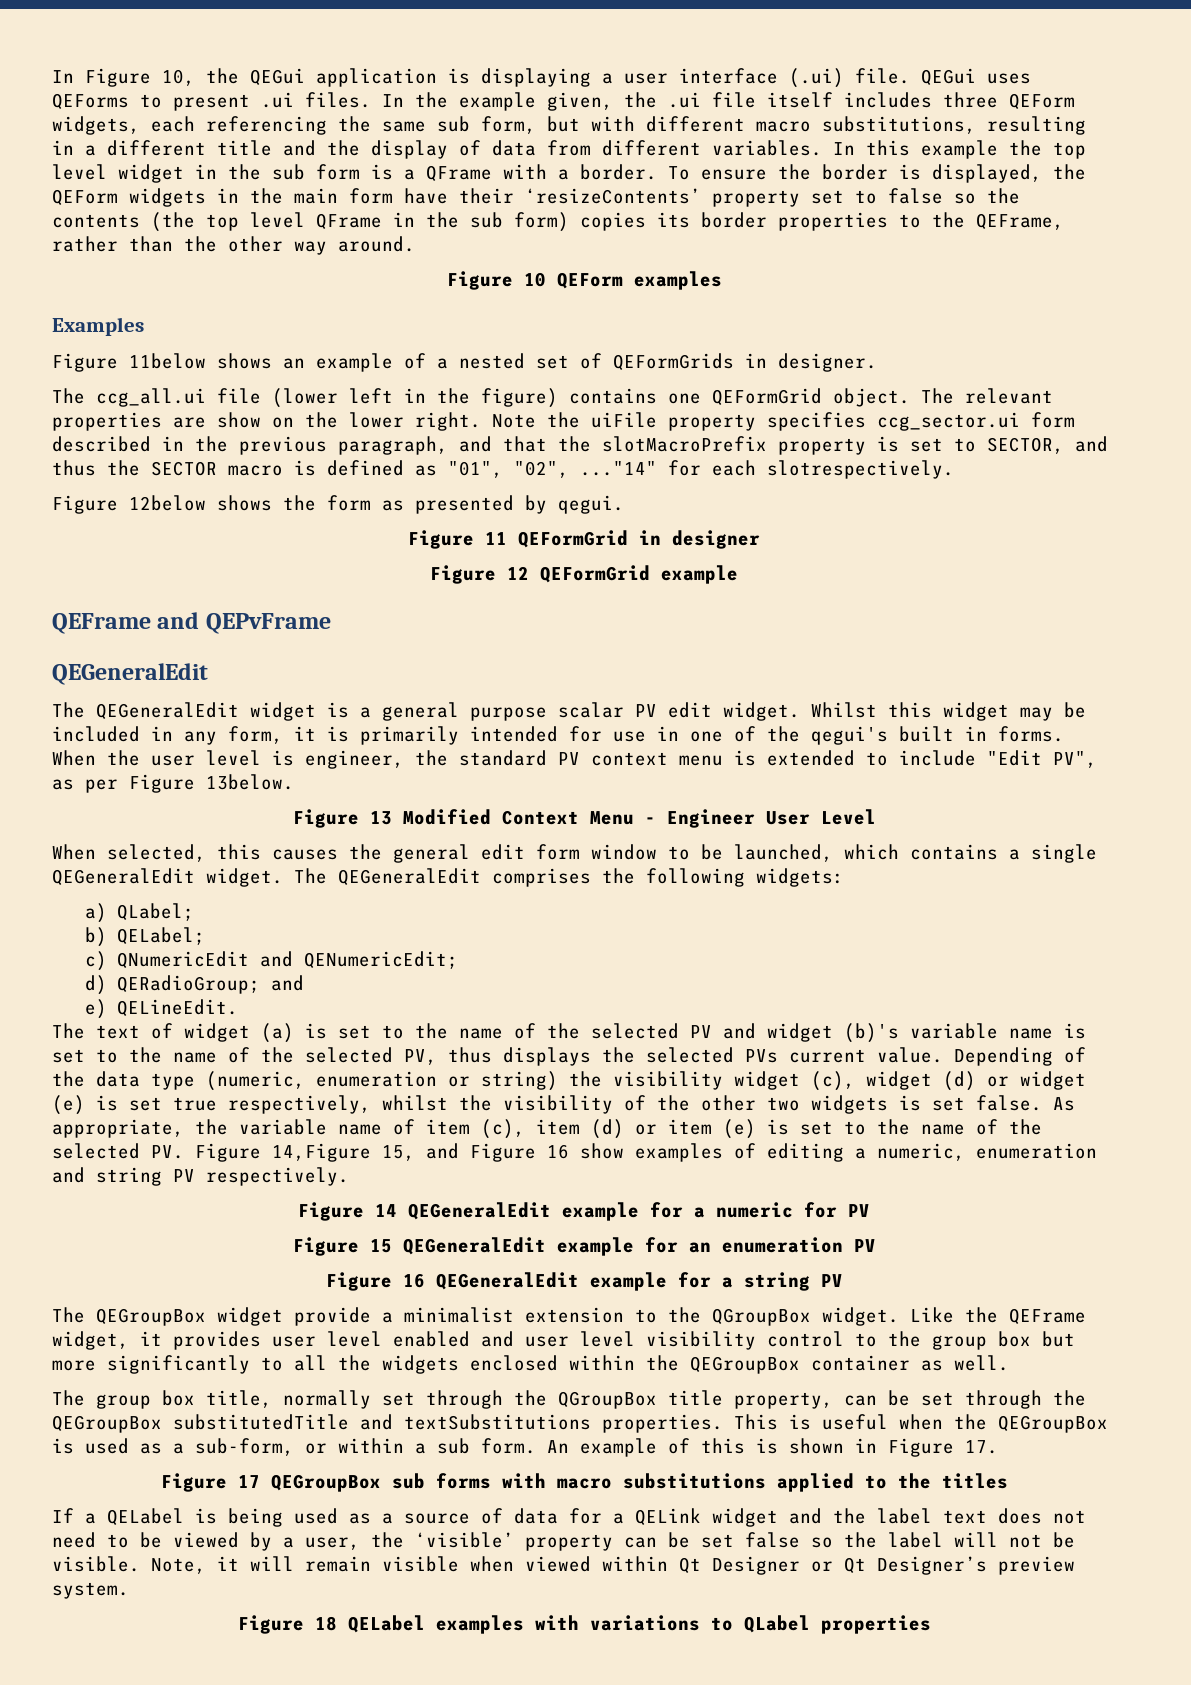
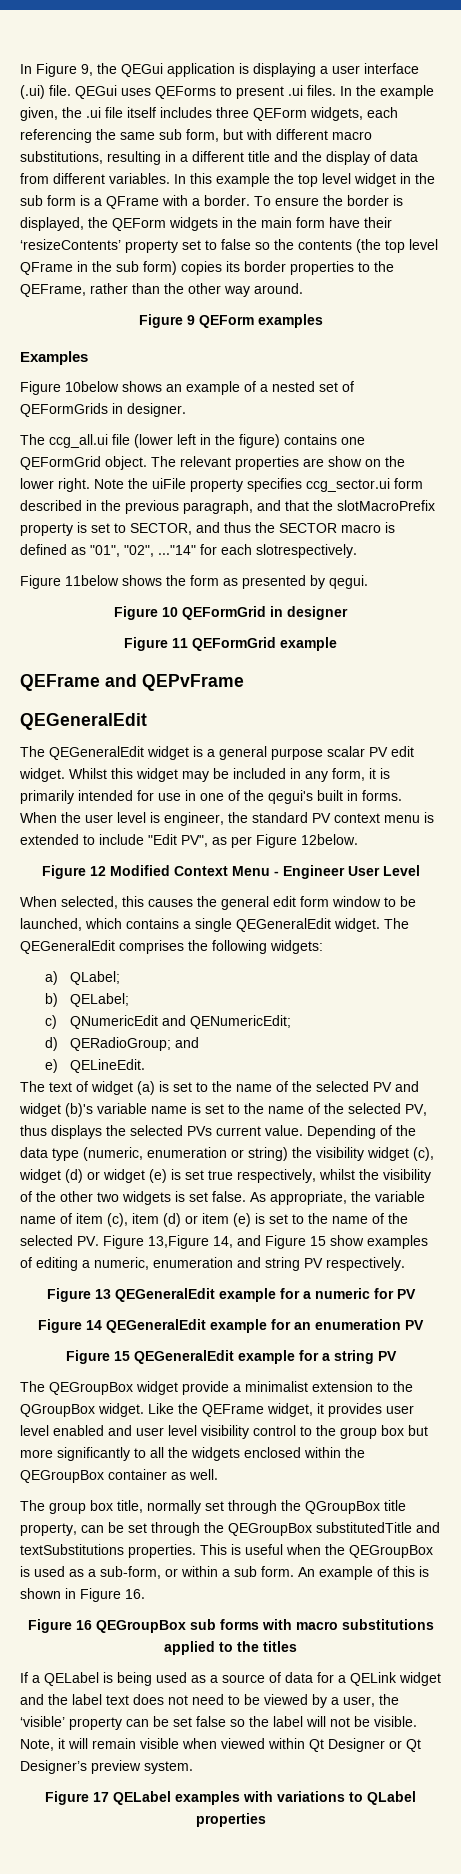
- In Figure 10, the QEGui application is displaying a user interface (.ui) file.
+ In Figure 9, the QEGui application is displaying a user interface (.ui) file.
- Figure 10 QEForm examples
+ Figure 9 QEForm examples
- Figure 11below shows an example of a nested set of QEFormGrids in designer.
+ Figure 10below shows an example of a nested set of QEFormGrids in designer.
- Figure 12below shows the form as presented by qegui.
+ Figure 11below shows the form as presented by qegui.
- Figure 11 QEFormGrid in designer
+ Figure 10 QEFormGrid in designer
- Figure 12 QEFormGrid example
+ Figure 11 QEFormGrid example
- When the user level is engineer, the standard PV context menu is extended to include "Edit PV", as per Figure 13below.
- Figure 13 Modified Context Menu - Engineer User Level
+ When the user level is engineer, the standard PV context menu is extended to include "Edit PV", as per Figure 12below.
+ Figure 12 Modified Context Menu - Engineer User Level
- As appropriate, the variable name of item (c), item (d) or item (e) is set to the name of the selected PV. Figure 14,Figure 15, and Figure 16 show examples of editing a numeric, enumeration and string PV respectively.
+ As appropriate, the variable name of item (c), item (d) or item (e) is set to the name of the selected PV. Figure 13,Figure 14, and Figure 15 show examples of editing a numeric, enumeration and string PV respectively.
- Figure 14 QEGeneralEdit example for a numeric for PV
+ Figure 13 QEGeneralEdit example for a numeric for PV
- Figure 15 QEGeneralEdit example for an enumeration PV
+ Figure 14 QEGeneralEdit example for an enumeration PV
- Figure 16 QEGeneralEdit example for a string PV
+ Figure 15 QEGeneralEdit example for a string PV
- An example of this is shown in Figure 17.
- Figure 17 QEGroupBox sub forms with macro substitutions applied to the titles
+ An example of this is shown in Figure 16.
+ Figure 16 QEGroupBox sub forms with macro substitutions applied to the titles
- Figure 18 QELabel examples with variations to QLabel properties
+ Figure 17 QELabel examples with variations to QLabel properties

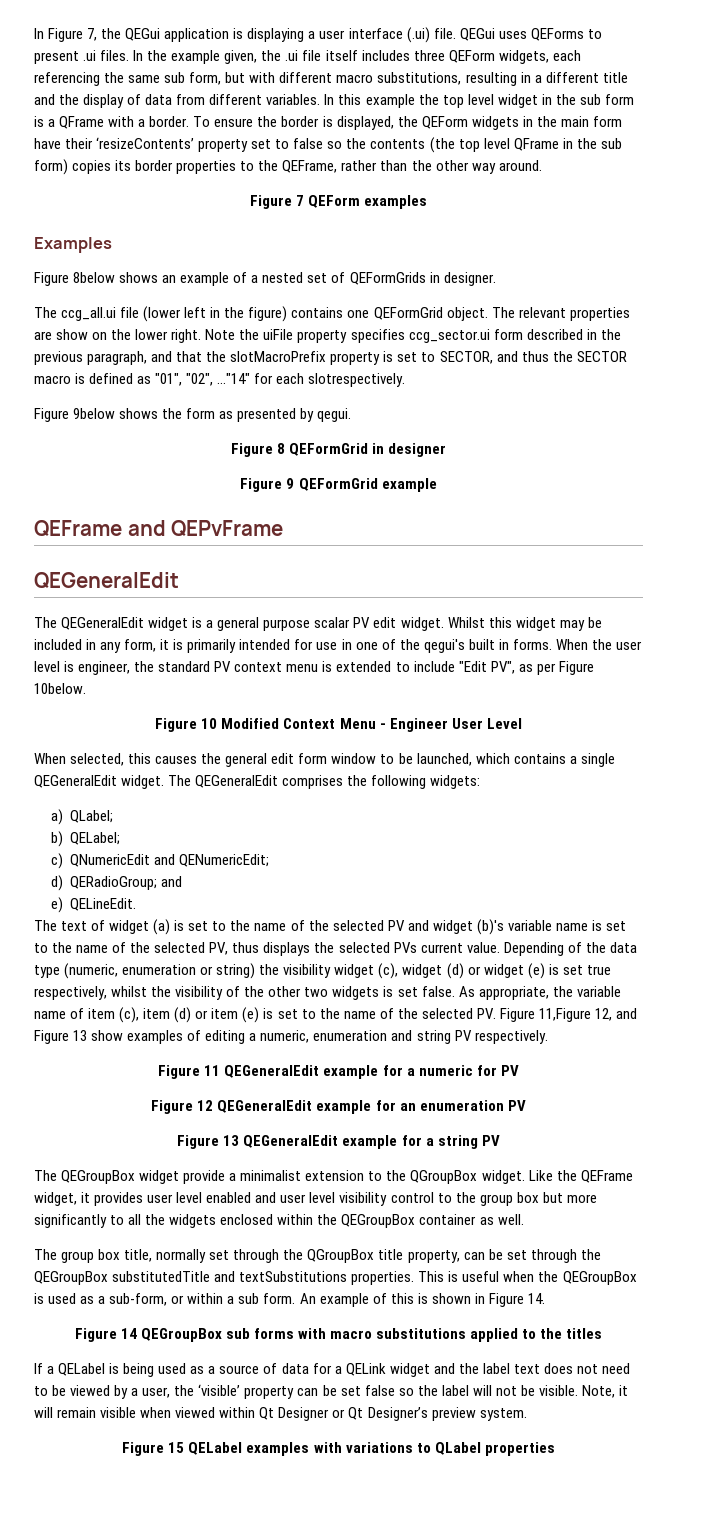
- In Figure 9, the QEGui application is displaying a user interface (.ui) file.
+ In Figure 7, the QEGui application is displaying a user interface (.ui) file.
- Figure 9 QEForm examples
+ Figure 7 QEForm examples
- Figure 10below shows an example of a nested set of QEFormGrids in designer.
+ Figure 8below shows an example of a nested set of QEFormGrids in designer.
- Figure 11below shows the form as presented by qegui.
+ Figure 9below shows the form as presented by qegui.
- Figure 10 QEFormGrid in designer
+ Figure 8 QEFormGrid in designer
- Figure 11 QEFormGrid example
+ Figure 9 QEFormGrid example
- When the user level is engineer, the standard PV context menu is extended to include "Edit PV", as per Figure 12below.
- Figure 12 Modified Context Menu - Engineer User Level
+ When the user level is engineer, the standard PV context menu is extended to include "Edit PV", as per Figure 10below.
+ Figure 10 Modified Context Menu - Engineer User Level
- As appropriate, the variable name of item (c), item (d) or item (e) is set to the name of the selected PV. Figure 13,Figure 14, and Figure 15 show examples of editing a numeric, enumeration and string PV respectively.
+ As appropriate, the variable name of item (c), item (d) or item (e) is set to the name of the selected PV. Figure 11,Figure 12, and Figure 13 show examples of editing a numeric, enumeration and string PV respectively.
- Figure 13 QEGeneralEdit example for a numeric for PV
+ Figure 11 QEGeneralEdit example for a numeric for PV
- Figure 14 QEGeneralEdit example for an enumeration PV
+ Figure 12 QEGeneralEdit example for an enumeration PV
- Figure 15 QEGeneralEdit example for a string PV
+ Figure 13 QEGeneralEdit example for a string PV
- An example of this is shown in Figure 16.
- Figure 16 QEGroupBox sub forms with macro substitutions applied to the titles
+ An example of this is shown in Figure 14.
+ Figure 14 QEGroupBox sub forms with macro substitutions applied to the titles
- Figure 17 QELabel examples with variations to QLabel properties
+ Figure 15 QELabel examples with variations to QLabel properties

